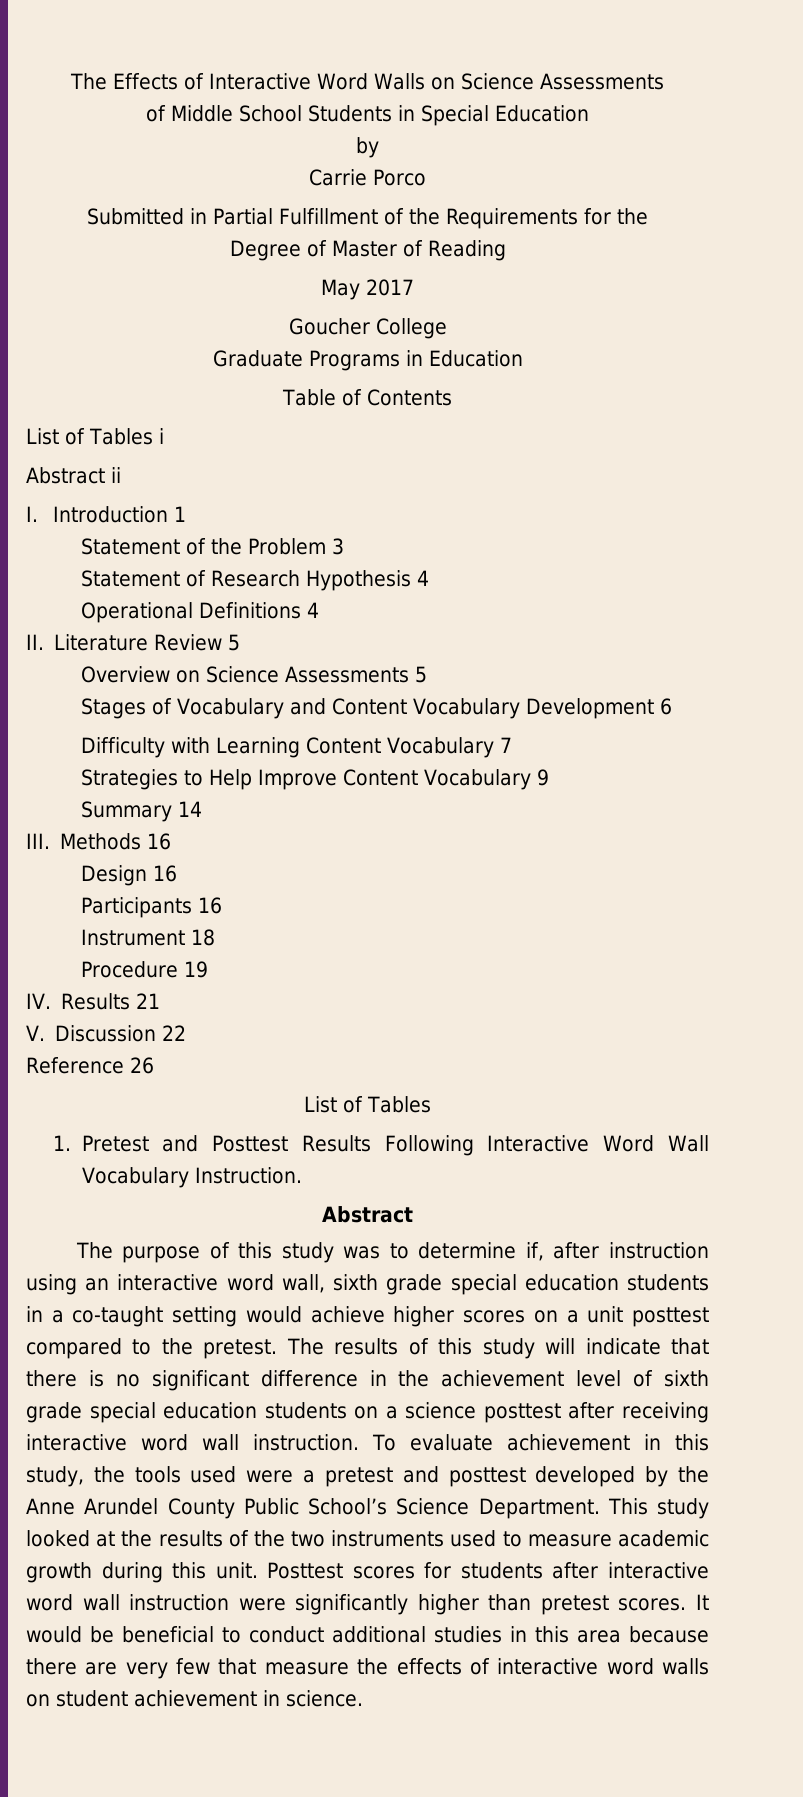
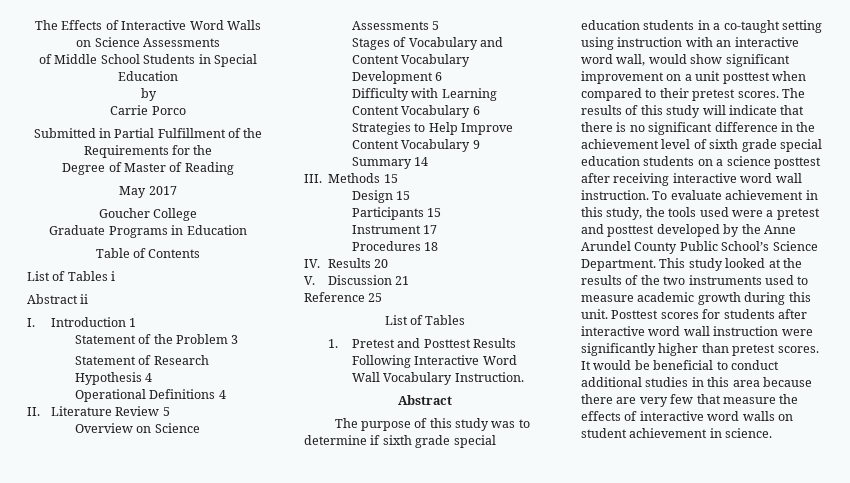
- Difficulty with Learning Content Vocabulary 7
+ Difficulty with Learning Content Vocabulary 6
- III. Methods 16
+ III. Methods 15
- Design 16
+ Design 15
- Participants 16
+ Participants 15
- Instrument 18
+ Instrument 17
+ Procedures 18
- Procedure 19
- IV. Results 21
+ IV. Results 20
- V. Discussion 22
+ V. Discussion 21
- Reference 26
+ Reference 25
- The purpose of this study was to determine if, after instruction using an interactive word wall, sixth grade special education students in a co-taught setting would achieve higher scores on a unit posttest compared to the pretest.
+ The purpose of this study was to determine if sixth grade special education students in a co-taught setting using instruction with an interactive word wall, would show significant improvement on a unit posttest when compared to their pretest scores.

